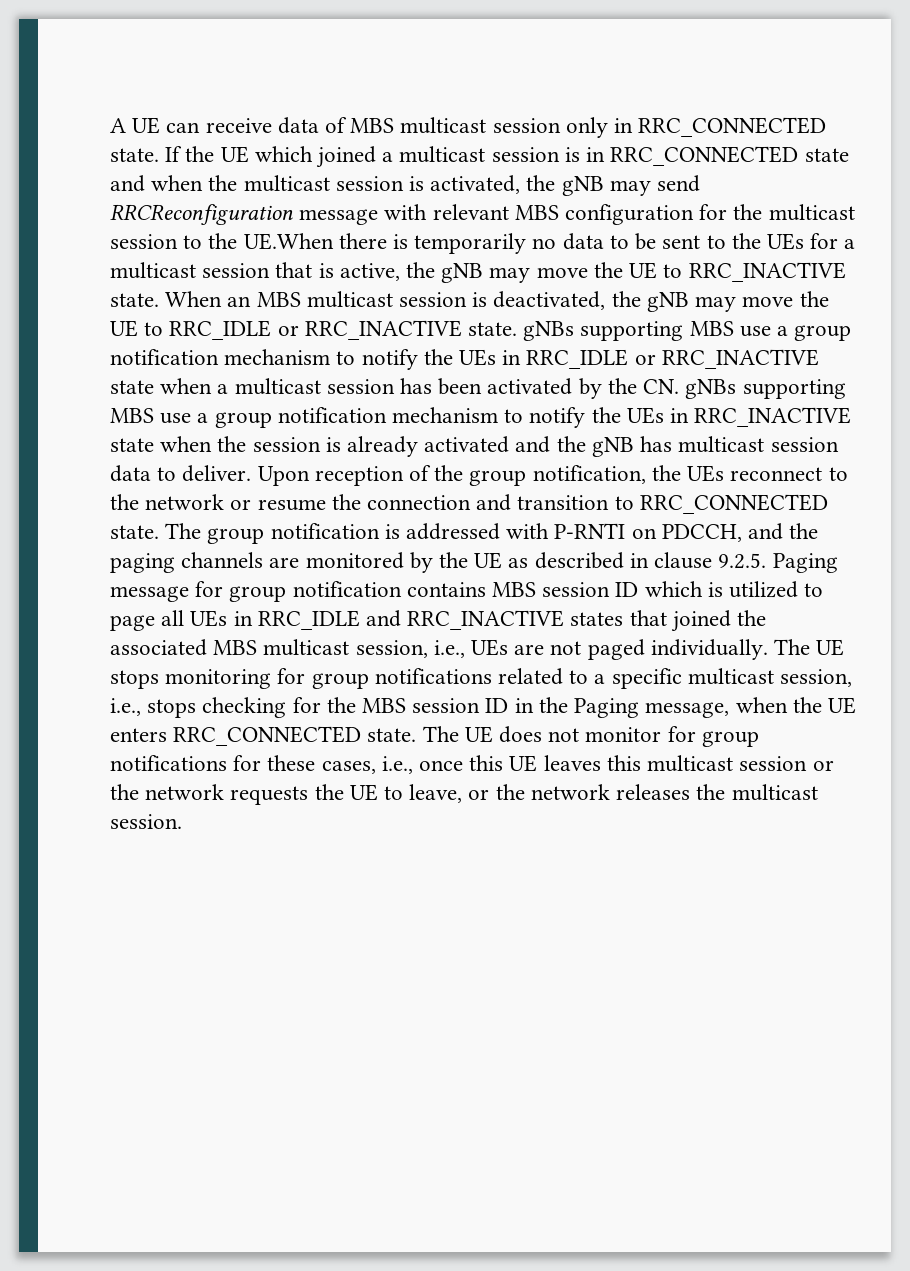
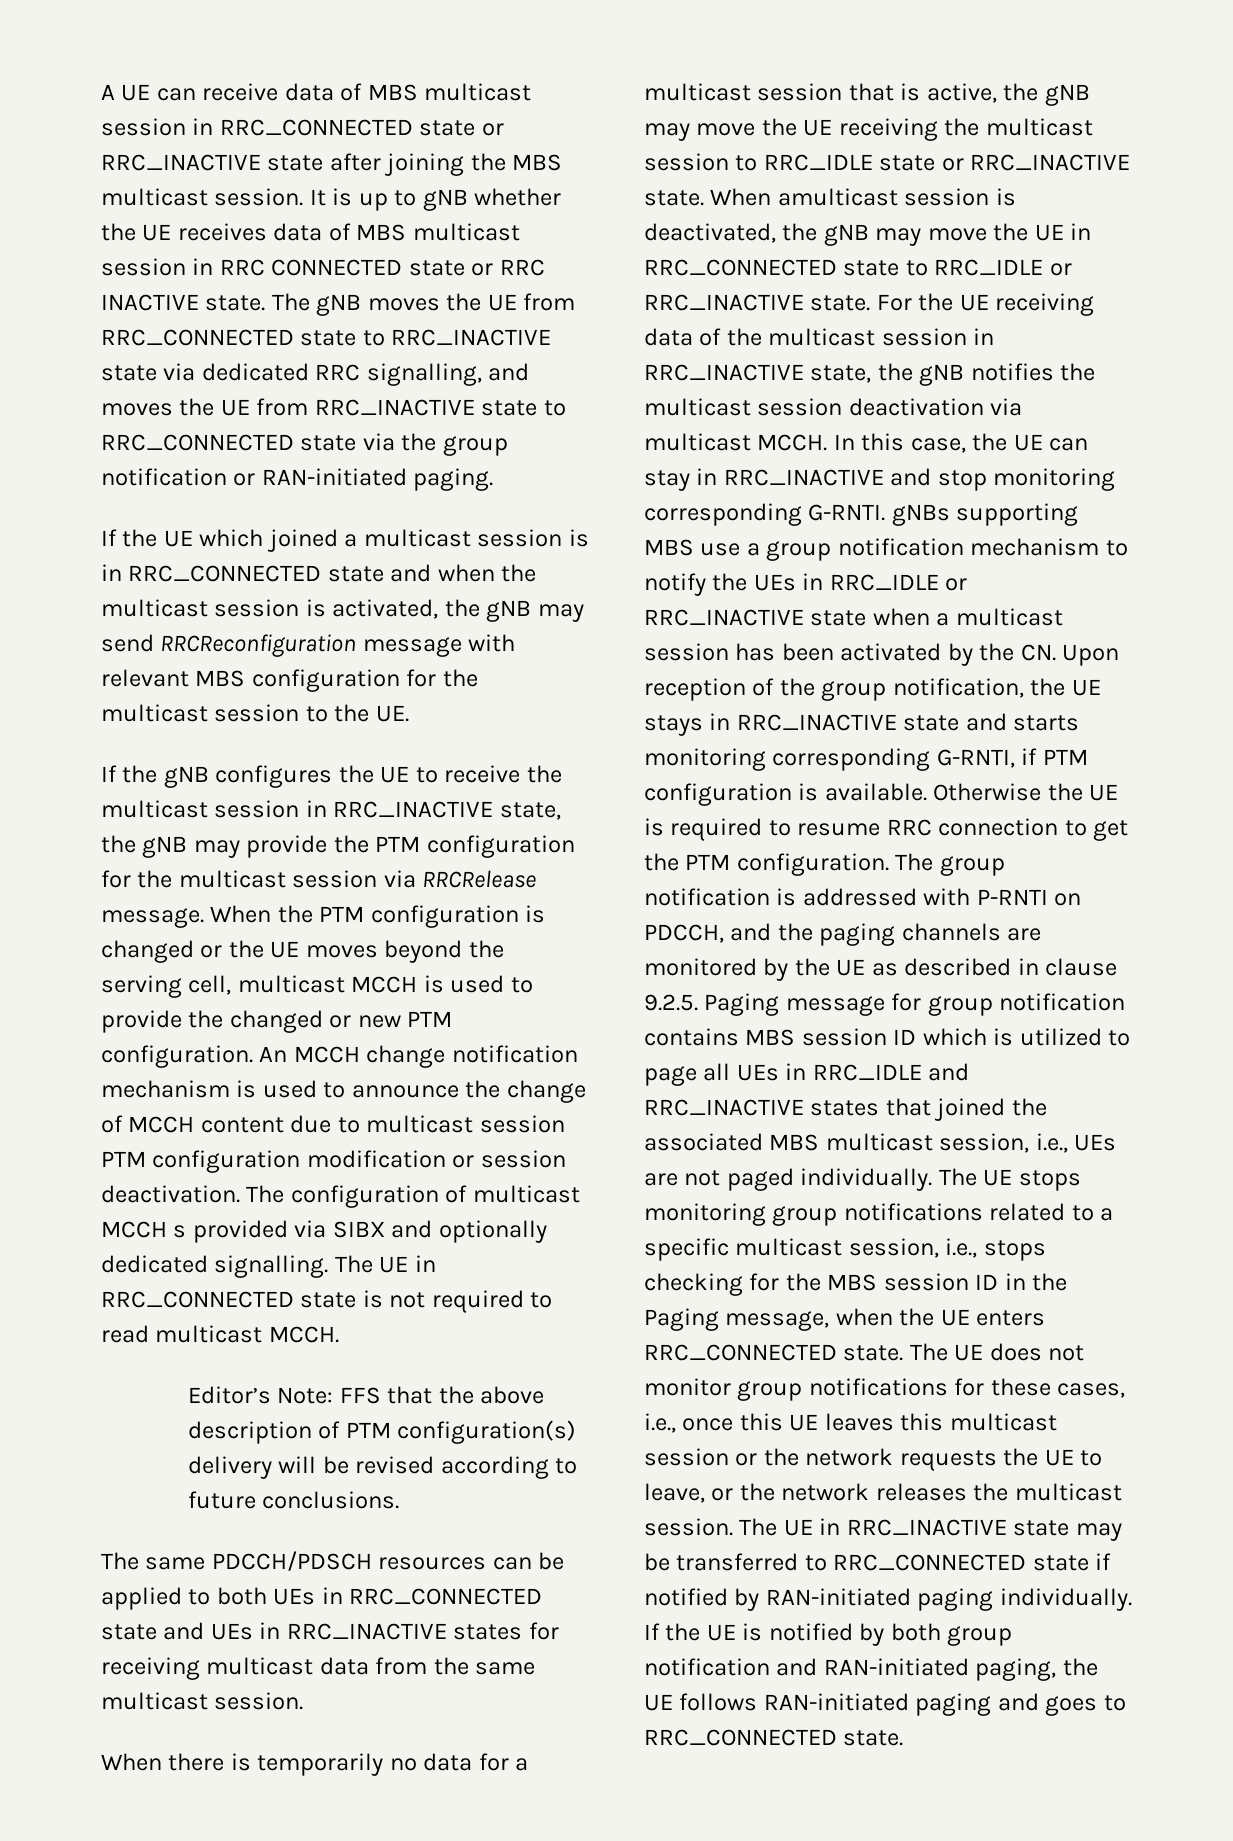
- A UE can receive data of MBS multicast session only in RRC_CONNECTED state. If the UE which joined a multicast session is in RRC_CONNECTED state and when the multicast session is activated, the gNB may send RRCReconfiguration message with relevant MBS configuration for the multicast session to the UE.When there is temporarily no data to be sent to the UEs for a multicast session that is active, the gNB may move the UE to RRC_INACTIVE state. When an MBS multicast session is deactivated, the gNB may move the UE to RRC_IDLE or RRC_INACTIVE state. gNBs supporting MBS use a group notification mechanism to notify the UEs in RRC_IDLE or RRC_INACTIVE state when a multicast session has been activated by the CN. gNBs supporting MBS use a group notification mechanism to notify the UEs in RRC_INACTIVE state when the session is already activated and the gNB has multicast session data to deliver. Upon reception of the group notification, the UEs reconnect to the network or resume the connection and transition to RRC_CONNECTED state.
+ A UE can receive data of MBS multicast session in RRC_CONNECTED state or RRC_INACTIVE state after joining the MBS multicast session. It is up to gNB whether the UE receives data of MBS multicast session in RRC CONNECTED state or RRC INACTIVE state. The gNB moves the UE from RRC_CONNECTED state to RRC_INACTIVE state via dedicated RRC signalling, and moves the UE from RRC_INACTIVE state to RRC_CONNECTED state via the group notification or RAN-initiated paging.
+ If the UE which joined a multicast session is in RRC_CONNECTED state and when the multicast session is activated, the gNB may send RRCReconfiguration message with relevant MBS configuration for the multicast session to the UE.
+ If the gNB configures the UE to receive the multicast session in RRC_INACTIVE state, the gNB may provide the PTM configuration for the multicast session via RRCRelease message. When the PTM configuration is changed or the UE moves beyond the serving cell, multicast MCCH is used to provide the changed or new PTM configuration. An MCCH change notification mechanism is used to announce the change of MCCH content due to multicast session PTM configuration modification or session deactivation. The configuration of multicast MCCH s provided via SIBX and optionally dedicated signalling. The UE in RRC_CONNECTED state is not required to read multicast MCCH.
+ Editor’s Note: FFS that the above description of PTM configuration(s) delivery will be revised according to future conclusions.
+ The same PDCCH/PDSCH resources can be applied to both UEs in RRC_CONNECTED state and UEs in RRC_INACTIVE states for receiving multicast data from the same multicast session.
+ When there is temporarily no data for a multicast session that is active, the gNB may move the UE receiving the multicast session to RRC_IDLE state or RRC_INACTIVE state. When amulticast session is deactivated, the gNB may move the UE in RRC_CONNECTED state to RRC_IDLE or RRC_INACTIVE state. For the UE receiving data of the multicast session in RRC_INACTIVE state, the gNB notifies the multicast session deactivation via multicast MCCH. In this case, the UE can stay in RRC_INACTIVE and stop monitoring corresponding G-RNTI. gNBs supporting MBS use a group notification mechanism to notify the UEs in RRC_IDLE or RRC_INACTIVE state when a multicast session has been activated by the CN. Upon reception of the group notification, the UE stays in RRC_INACTIVE state and starts monitoring corresponding G-RNTI, if PTM configuration is available. Otherwise the UE is required to resume RRC connection to get the PTM configuration.
- The UE stops monitoring for group notifications related to a specific multicast session, i.e., stops checking for the MBS session ID in the Paging message, when the UE enters RRC_CONNECTED state.
+ The UE stops monitoring group notifications related to a specific multicast session, i.e., stops checking for the MBS session ID in the Paging message, when the UE enters RRC_CONNECTED state.
- The UE does not monitor for group notifications for these cases, i.e., once this UE leaves this multicast session or the network requests the UE to leave, or the network releases the multicast session.
+ The UE does not monitor group notifications for these cases, i.e., once this UE leaves this multicast session or the network requests the UE to leave, or the network releases the multicast session.
+ The UE in RRC_INACTIVE state may be transferred to RRC_CONNECTED state if notified by RAN-initiated paging individually. If the UE is notified by both group notification and RAN-initiated paging, the UE follows RAN-initiated paging and goes to RRC_CONNECTED state.

